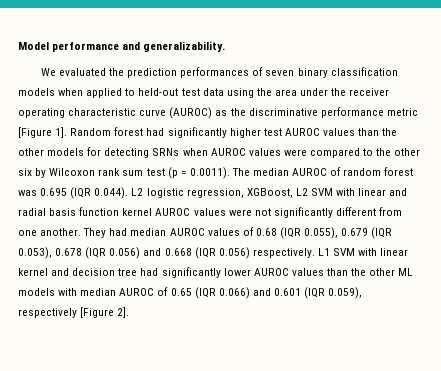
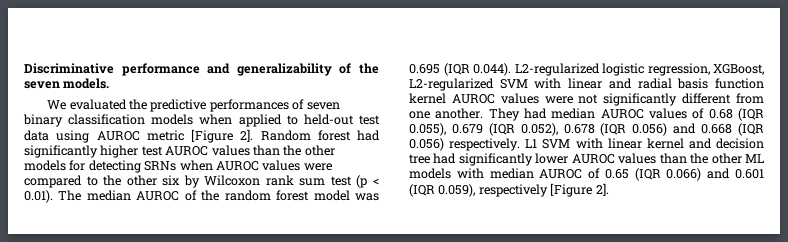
- Model performance and generalizability.
+ Discriminative performance and generalizability of the seven models.
- We evaluated the prediction performances of seven binary classification models when applied to held-out test data using the area under the receiver operating characteristic curve (AUROC) as the discriminative performance metric [Figure 1].
+ We evaluated the predictive performances of seven binary classification models when applied to held-out test data using AUROC metric [Figure 2].
- Random forest had significantly higher test AUROC values than the other models for detecting SRNs when AUROC values were compared to the other six by Wilcoxon rank sum test (p = 0.0011). The median AUROC of random forest was 0.695 (IQR 0.044). L2 logistic regression, XGBoost, L2 SVM with linear and radial basis function kernel AUROC values were not significantly different from one another.
+ Random forest had significantly higher test AUROC values than the other models for detecting SRNs when AUROC values were compared to the other six by Wilcoxon rank sum test (p < 0.01). The median AUROC of the random forest model was 0.695 (IQR 0.044). L2-regularized logistic regression, XGBoost, L2-regularized SVM with linear and radial basis function kernel AUROC values were not significantly different from one another.
- They had median AUROC values of 0.68 (IQR 0.055), 0.679 (IQR 0.053), 0.678 (IQR 0.056) and 0.668 (IQR 0.056) respectively.
+ They had median AUROC values of 0.68 (IQR 0.055), 0.679 (IQR 0.052), 0.678 (IQR 0.056) and 0.668 (IQR 0.056) respectively.

